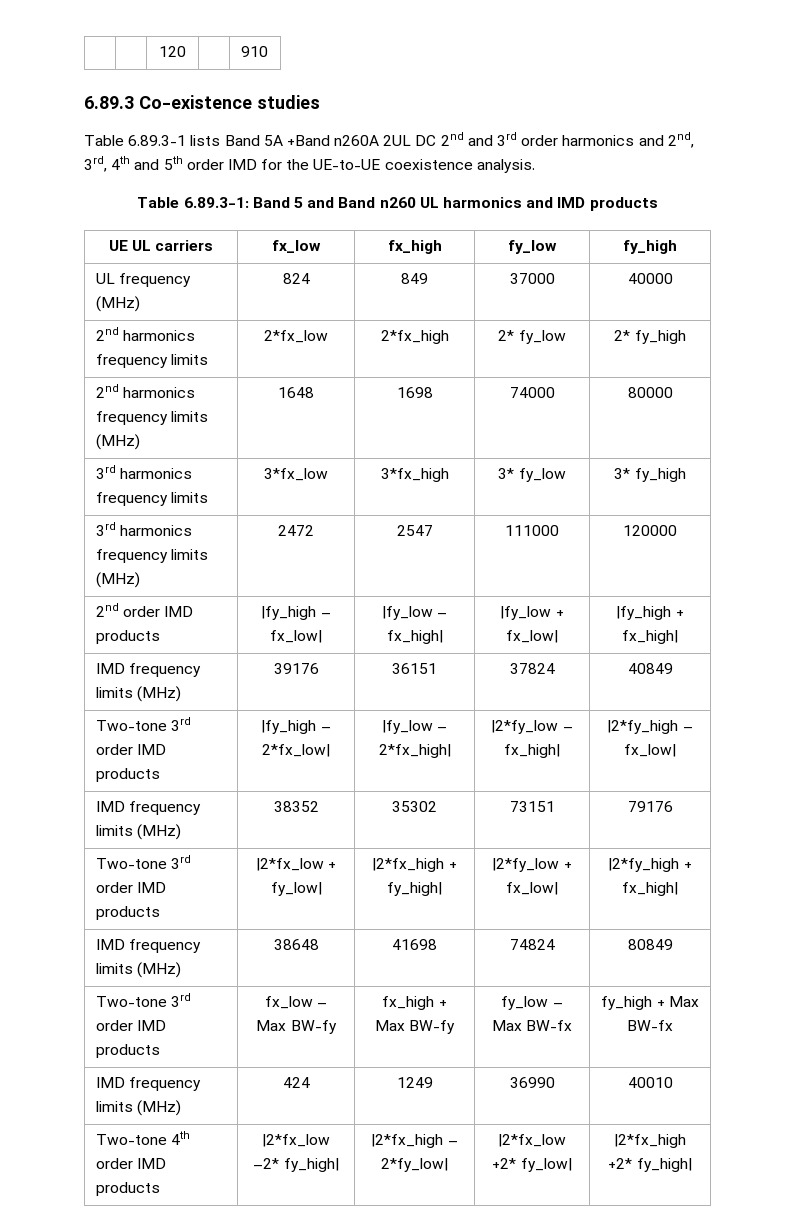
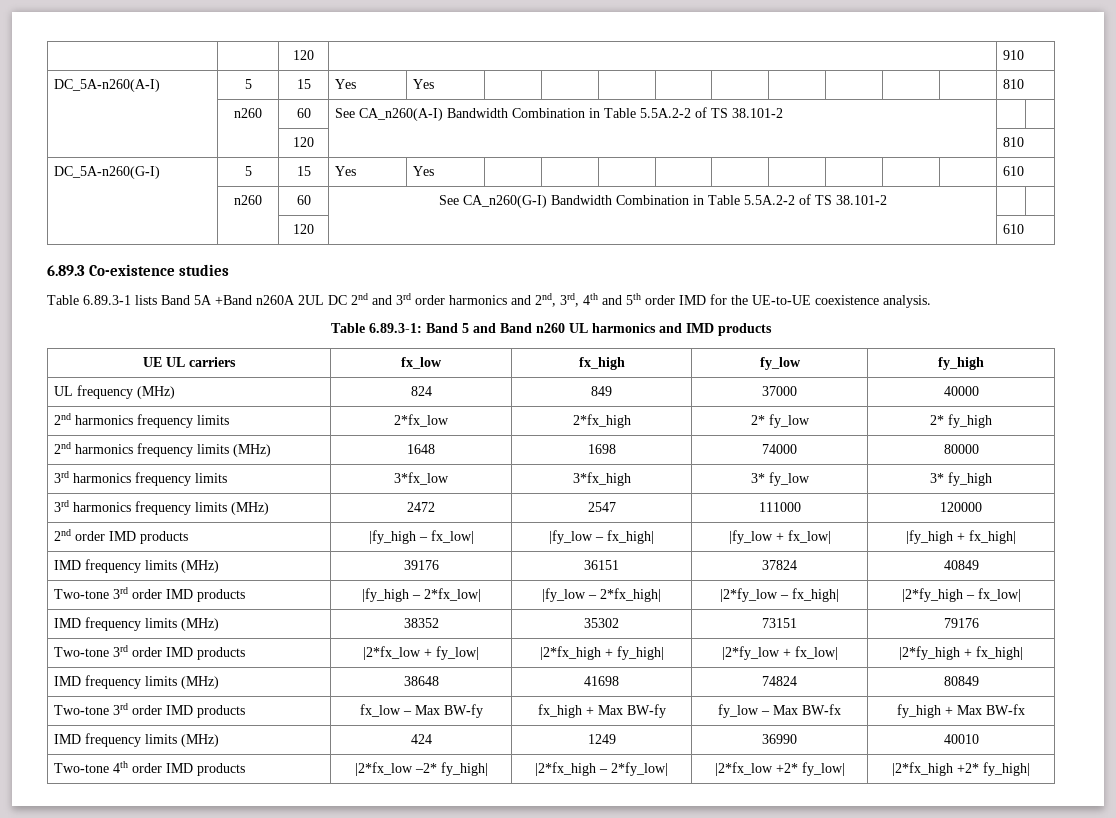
+ DC_5A-n260(A-I) | 5 | 15 | Yes | Yes | | | | | | | | | | 810
+ | n260 | 60 | See CA_n260(A-I) Bandwidth Combination in Table 5.5A.2-2 of TS 38.101-2 | |
+ | | 120 | | 810
+ DC_5A-n260(G-I) | 5 | 15 | Yes | Yes | | | | | | | | | | 610
+ | n260 | 60 | See CA_n260(G-I) Bandwidth Combination in Table 5.5A.2-2 of TS 38.101-2 | |
+ | | 120 | | 610

